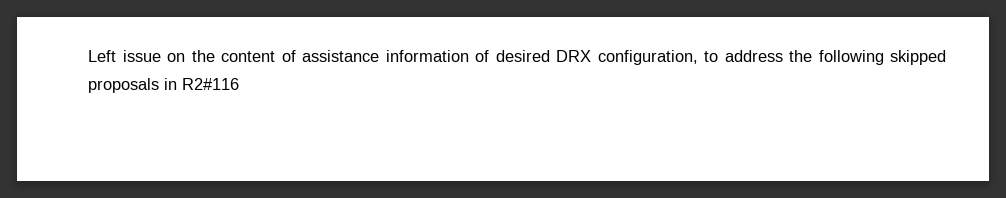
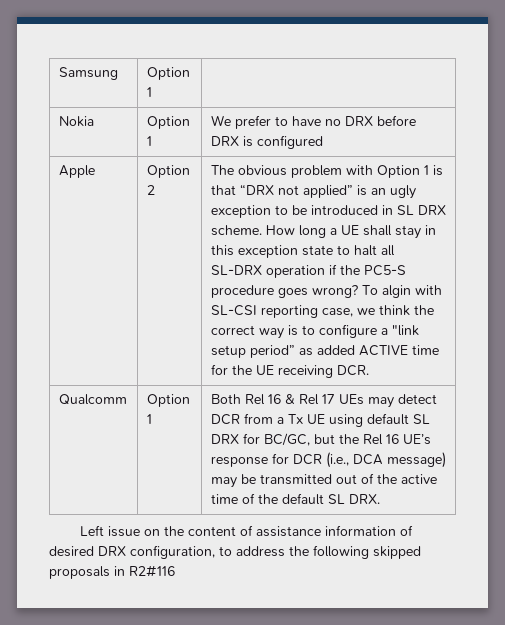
+ Samsung | Option 1 |
+ Nokia | Option 1 | We prefer to have no DRX before DRX is configured
+ Apple | Option 2 | The obvious problem with Option 1 is that “DRX not applied” is an ugly exception to be introduced in SL DRX scheme. How long a UE shall stay in this exception state to halt all SL-DRX operation if the PC5-S procedure goes wrong? To algin with SL-CSI reporting case, we think the correct way is to configure a "link setup period” as added ACTIVE time for the UE receiving DCR.
+ Qualcomm | Option 1 | Both Rel 16 & Rel 17 UEs may detect DCR from a Tx UE using default SL DRX for BC/GC, but the Rel 16 UE’s response for DCR (i.e., DCA message) may be transmitted out of the active time of the default SL DRX.

